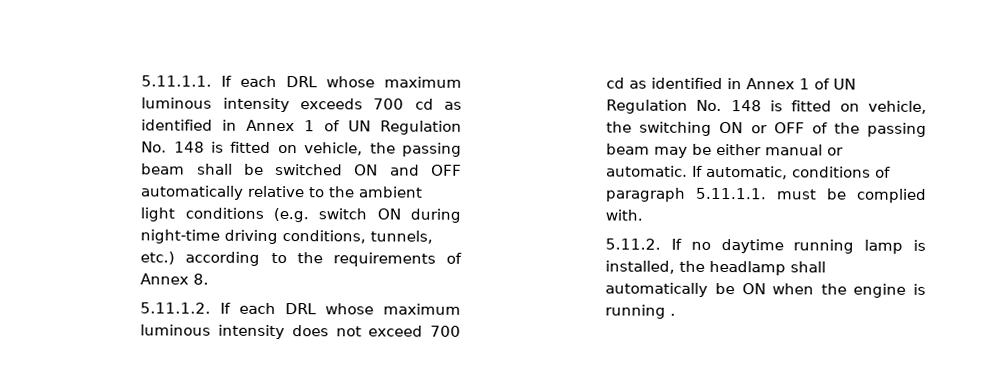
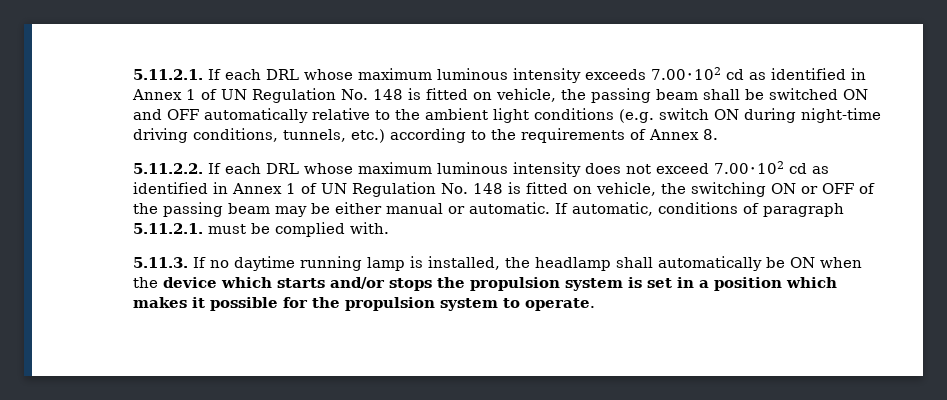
- 5.11.1.1. If each DRL whose maximum luminous intensity exceeds 700 cd as identified in Annex 1 of UN Regulation No. 148 is fitted on vehicle, the passing beam shall be switched ON and OFF automatically relative to the ambient light conditions (e.g. switch ON during night-time driving conditions, tunnels, etc.) according to the requirements of Annex 8.
+ 5.11.2.1. If each DRL whose maximum luminous intensity exceeds 7.00･102 cd as identified in Annex 1 of UN Regulation No. 148 is fitted on vehicle, the passing beam shall be switched ON and OFF automatically relative to the ambient light conditions (e.g. switch ON during night-time driving conditions, tunnels, etc.) according to the requirements of Annex 8.
- 5.11.1.2. If each DRL whose maximum luminous intensity does not exceed 700 cd as identified in Annex 1 of UN Regulation No. 148 is fitted on vehicle, the switching ON or OFF of the passing beam may be either manual or automatic.
+ 5.11.2.2. If each DRL whose maximum luminous intensity does not exceed 7.00･102 cd as identified in Annex 1 of UN Regulation No. 148 is fitted on vehicle, the switching ON or OFF of the passing beam may be either manual or automatic.
- If automatic, conditions of paragraph 5.11.1.1. must be complied with.
+ If automatic, conditions of paragraph 5.11.2.1. must be complied with.
- 5.11.2. If no daytime running lamp is installed, the headlamp shall automatically be ON when the engine is running .
+ 5.11.3. If no daytime running lamp is installed, the headlamp shall automatically be ON when the device which starts and/or stops the propulsion system is set in a position which makes it possible for the propulsion system to operate.

